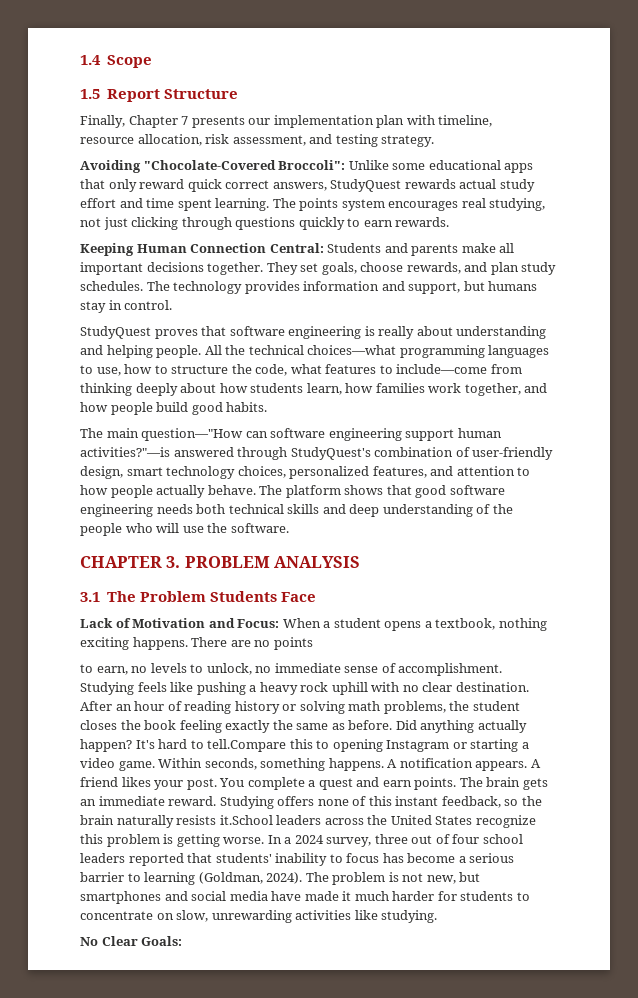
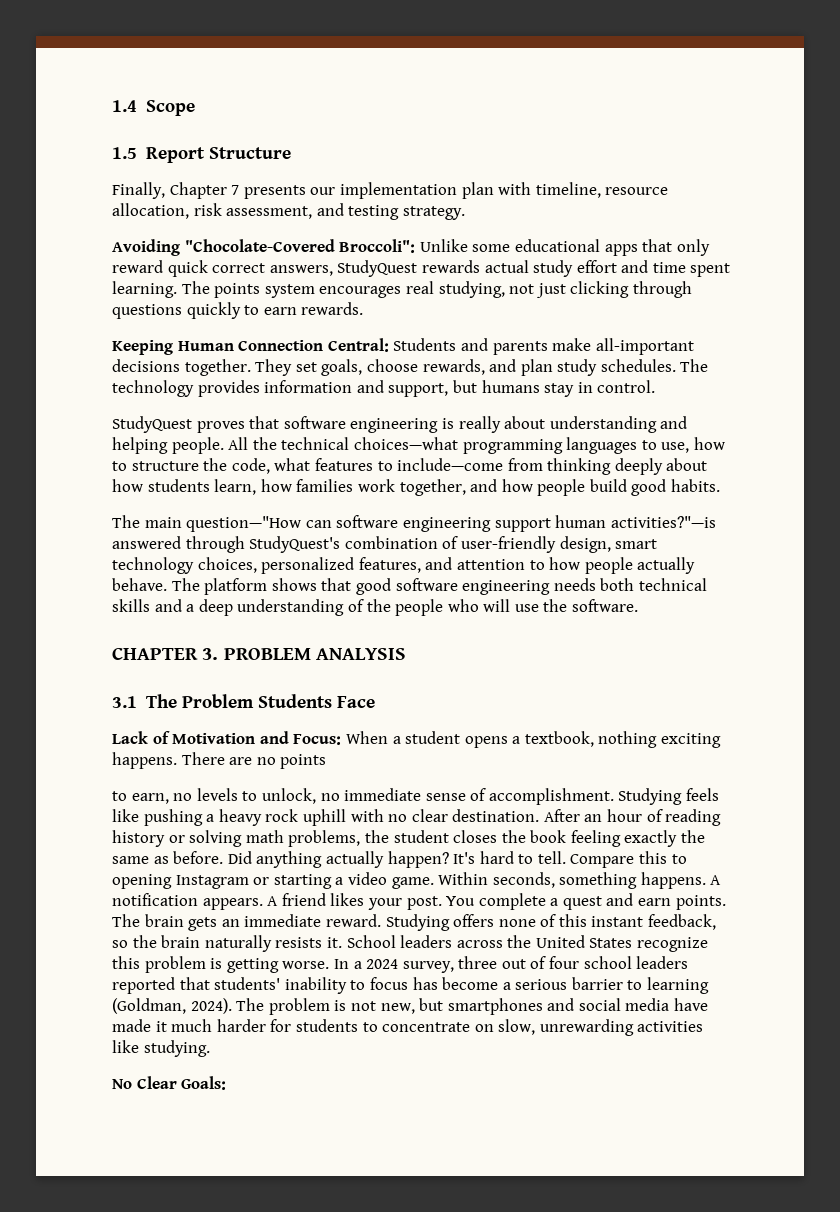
- Finally, Chapter 7 presents our implementation plan with timeline,
- resource allocation, risk assessment, and testing strategy.
+ Finally, Chapter 7 presents our implementation plan with timeline, resource allocation, risk assessment, and testing strategy.
- Keeping Human Connection Central: Students and parents make all important decisions together.
+ Keeping Human Connection Central: Students and parents make all-important decisions together.
- The platform shows that good software engineering needs both technical skills and deep understanding of the people who will use the software.
+ The platform shows that good software engineering needs both technical skills and a deep understanding of the people who will use the software.
- It's hard to tell.Compare this to opening Instagram or starting a video game.
+ It's hard to tell. Compare this to opening Instagram or starting a video game.
- Studying offers none of this instant feedback, so the brain naturally resists it.School leaders across the United States recognize this problem is getting worse.
+ Studying offers none of this instant feedback, so the brain naturally resists it. School leaders across the United States recognize this problem is getting worse.

